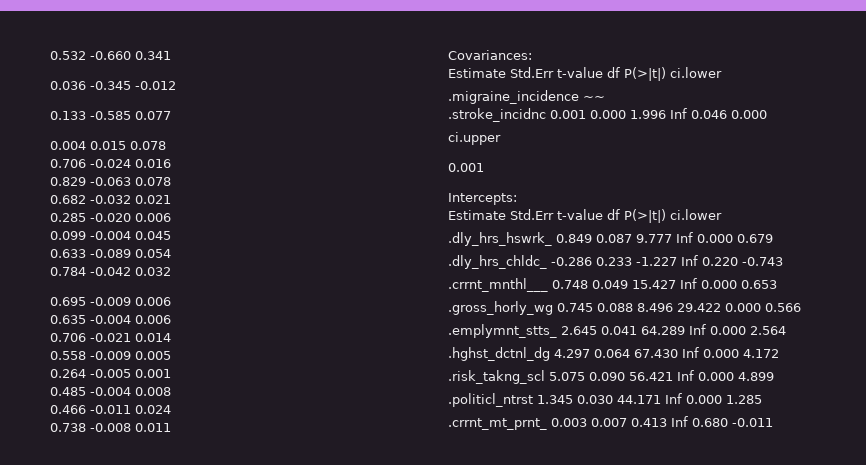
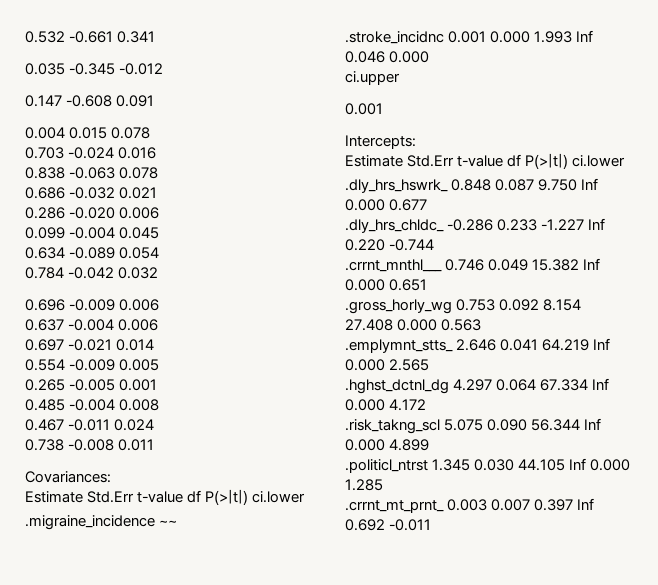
- 0.532 -0.660 0.341
+ 0.532 -0.661 0.341
- 0.036 -0.345 -0.012
+ 0.035 -0.345 -0.012
- 0.133 -0.585 0.077
+ 0.147 -0.608 0.091
- 0.706 -0.024 0.016
+ 0.703 -0.024 0.016
- 0.829 -0.063 0.078
+ 0.838 -0.063 0.078
- 0.682 -0.032 0.021
+ 0.686 -0.032 0.021
- 0.285 -0.020 0.006
+ 0.286 -0.020 0.006
- 0.633 -0.089 0.054
+ 0.634 -0.089 0.054
- 0.695 -0.009 0.006
+ 0.696 -0.009 0.006
- 0.635 -0.004 0.006
+ 0.637 -0.004 0.006
- 0.706 -0.021 0.014
+ 0.697 -0.021 0.014
- 0.558 -0.009 0.005
+ 0.554 -0.009 0.005
- 0.264 -0.005 0.001
+ 0.265 -0.005 0.001
- 0.466 -0.011 0.024
+ 0.467 -0.011 0.024
- .stroke_incidnc 0.001 0.000 1.996 Inf 0.046 0.000
+ .stroke_incidnc 0.001 0.000 1.993 Inf 0.046 0.000
- .dly_hrs_hswrk_ 0.849 0.087 9.777 Inf 0.000 0.679
+ .dly_hrs_hswrk_ 0.848 0.087 9.750 Inf 0.000 0.677
- .dly_hrs_chldc_ -0.286 0.233 -1.227 Inf 0.220 -0.743
+ .dly_hrs_chldc_ -0.286 0.233 -1.227 Inf 0.220 -0.744
- .crrnt_mnthl___ 0.748 0.049 15.427 Inf 0.000 0.653
+ .crrnt_mnthl___ 0.746 0.049 15.382 Inf 0.000 0.651
- .gross_horly_wg 0.745 0.088 8.496 29.422 0.000 0.566
- .emplymnt_stts_ 2.645 0.041 64.289 Inf 0.000 2.564
+ .gross_horly_wg 0.753 0.092 8.154 27.408 0.000 0.563
+ .emplymnt_stts_ 2.646 0.041 64.219 Inf 0.000 2.565
- .hghst_dctnl_dg 4.297 0.064 67.430 Inf 0.000 4.172
+ .hghst_dctnl_dg 4.297 0.064 67.334 Inf 0.000 4.172
- .risk_takng_scl 5.075 0.090 56.421 Inf 0.000 4.899
+ .risk_takng_scl 5.075 0.090 56.344 Inf 0.000 4.899
- .politicl_ntrst 1.345 0.030 44.171 Inf 0.000 1.285
+ .politicl_ntrst 1.345 0.030 44.105 Inf 0.000 1.285
- .crrnt_mt_prnt_ 0.003 0.007 0.413 Inf 0.680 -0.011
+ .crrnt_mt_prnt_ 0.003 0.007 0.397 Inf 0.692 -0.011

